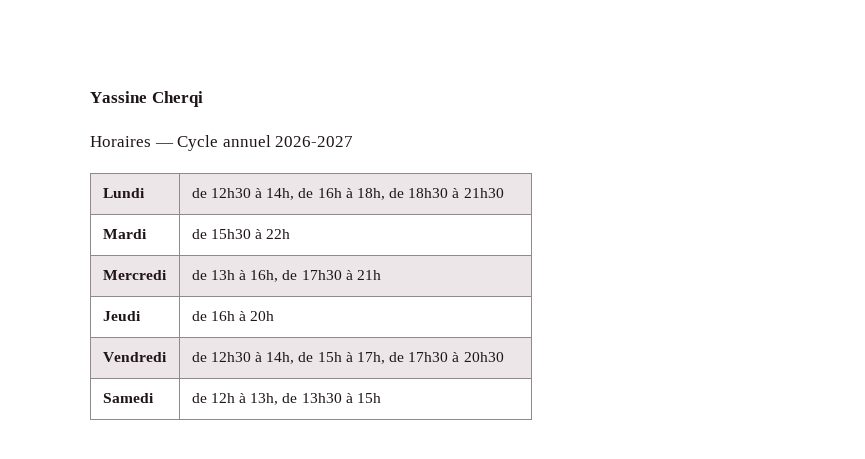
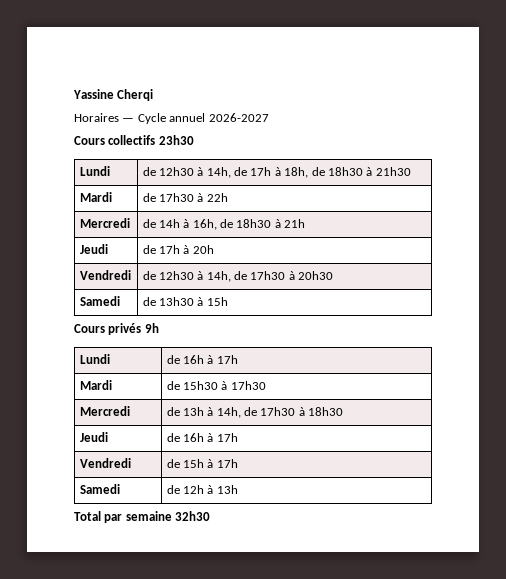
+ Cours collectifs 23h30
- Lundi | de 12h30 à 14h, de 16h à 18h, de 18h30 à 21h30
+ Lundi | de 12h30 à 14h, de 17h à 18h, de 18h30 à 21h30
- Mardi | de 15h30 à 22h
+ Mardi | de 17h30 à 22h
- Mercredi | de 13h à 16h, de 17h30 à 21h
+ Mercredi | de 14h à 16h, de 18h30 à 21h
- Jeudi | de 16h à 20h
+ Jeudi | de 17h à 20h
- Vendredi | de 12h30 à 14h, de 15h à 17h, de 17h30 à 20h30
+ Vendredi | de 12h30 à 14h, de 17h30 à 20h30
- Samedi | de 12h à 13h, de 13h30 à 15h
+ Samedi | de 13h30 à 15h
+ Cours privés 9h
+ Lundi | de 16h à 17h
+ Mardi | de 15h30 à 17h30
+ Mercredi | de 13h à 14h, de 17h30 à 18h30
+ Jeudi | de 16h à 17h
+ Vendredi | de 15h à 17h
+ Samedi | de 12h à 13h
+ Total par semaine 32h30

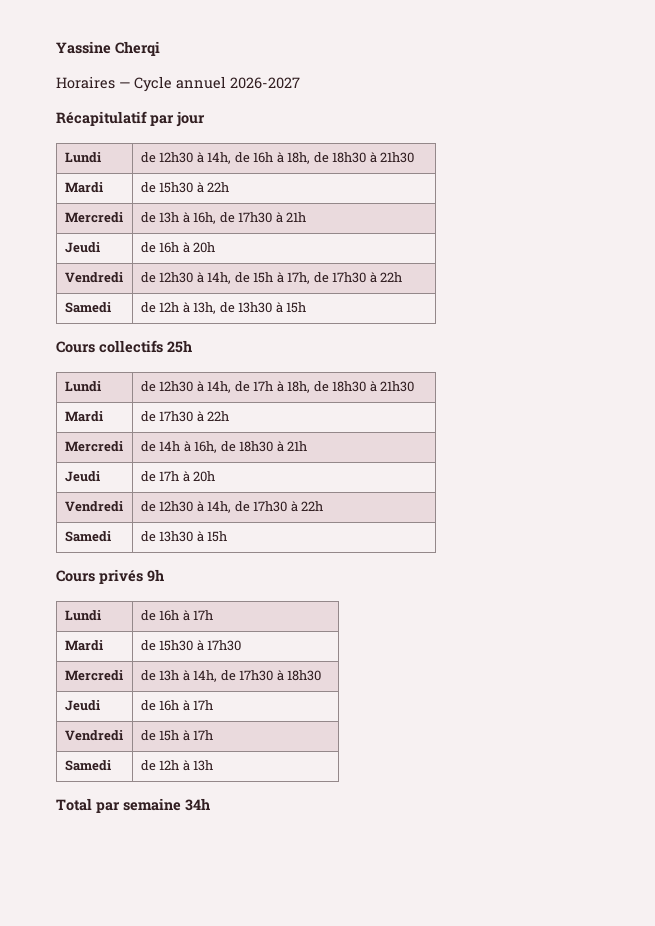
+ Récapitulatif par jour
+ Lundi | de 12h30 à 14h, de 16h à 18h, de 18h30 à 21h30
+ Mardi | de 15h30 à 22h
+ Mercredi | de 13h à 16h, de 17h30 à 21h
+ Jeudi | de 16h à 20h
+ Vendredi | de 12h30 à 14h, de 15h à 17h, de 17h30 à 22h
+ Samedi | de 12h à 13h, de 13h30 à 15h
- Cours collectifs 23h30
+ Cours collectifs 25h
- Vendredi | de 12h30 à 14h, de 17h30 à 20h30
+ Vendredi | de 12h30 à 14h, de 17h30 à 22h
- Total par semaine 32h30
+ Total par semaine 34h

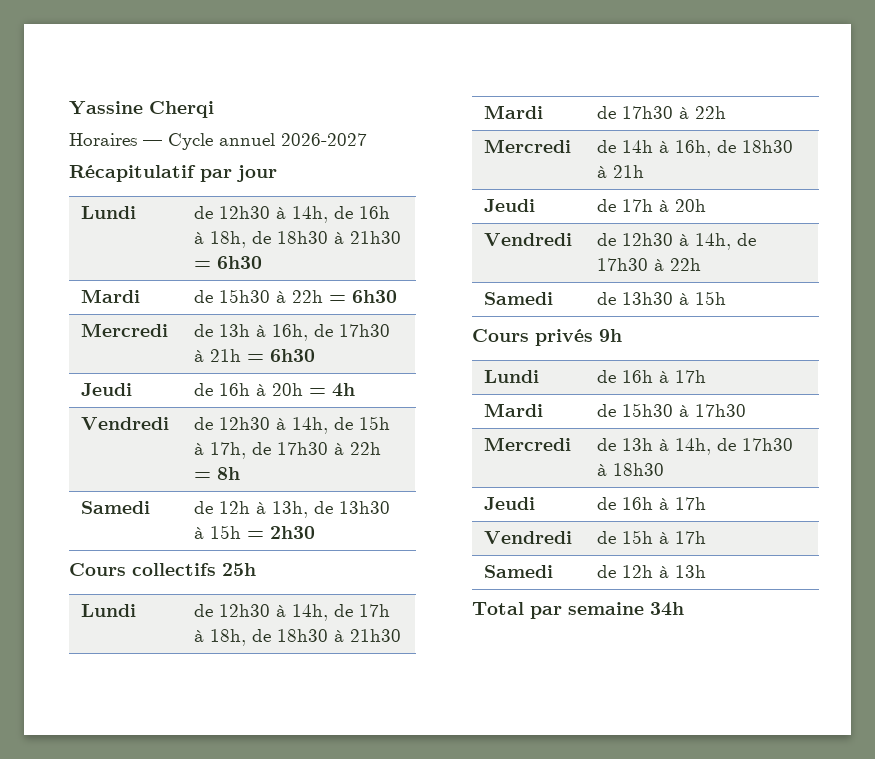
- Lundi | de 12h30 à 14h, de 16h à 18h, de 18h30 à 21h30
+ Lundi | de 12h30 à 14h, de 16h à 18h, de 18h30 à 21h30 = 6h30
- Mardi | de 15h30 à 22h
+ Mardi | de 15h30 à 22h = 6h30
- Mercredi | de 13h à 16h, de 17h30 à 21h
+ Mercredi | de 13h à 16h, de 17h30 à 21h = 6h30
- Jeudi | de 16h à 20h
+ Jeudi | de 16h à 20h = 4h
- Vendredi | de 12h30 à 14h, de 15h à 17h, de 17h30 à 22h
+ Vendredi | de 12h30 à 14h, de 15h à 17h, de 17h30 à 22h = 8h
- Samedi | de 12h à 13h, de 13h30 à 15h
+ Samedi | de 12h à 13h, de 13h30 à 15h = 2h30

